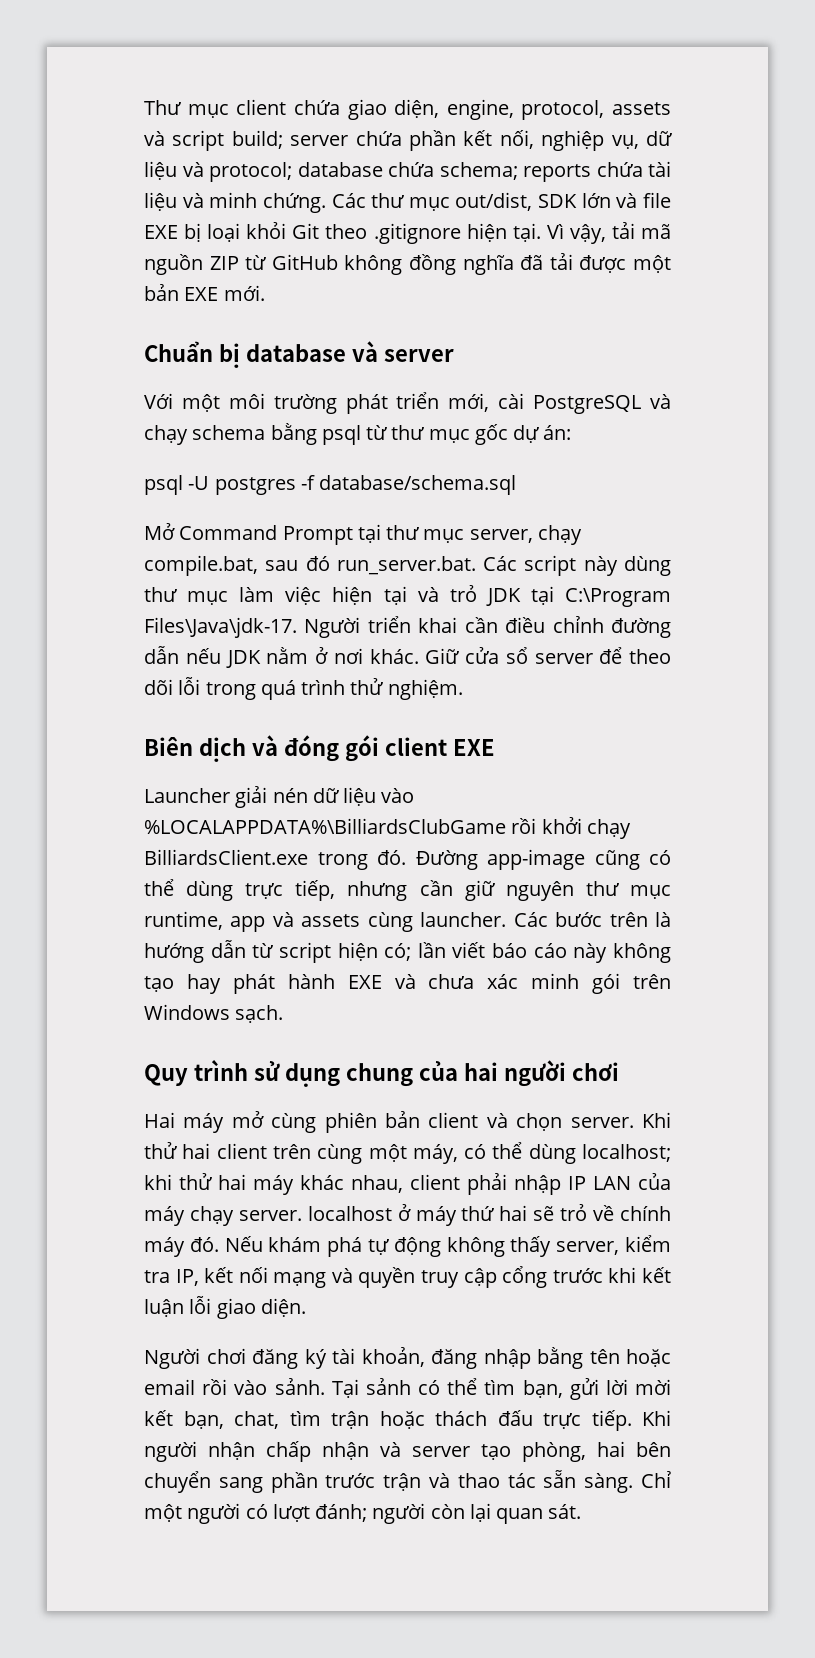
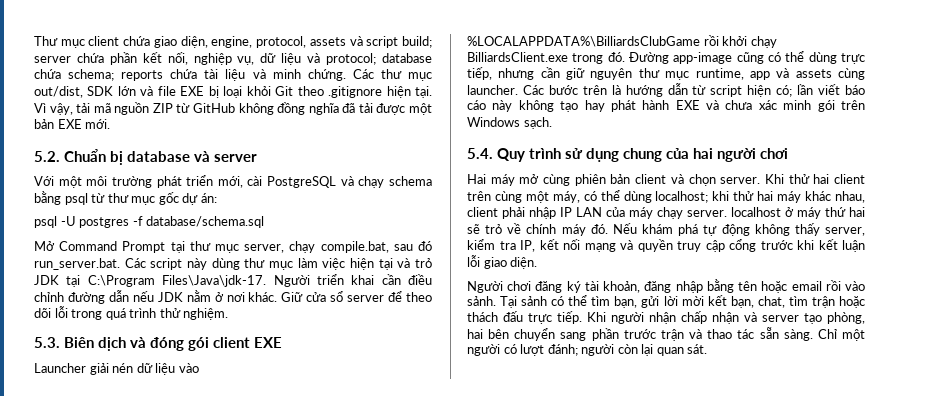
- Chuẩn bị database và server
+ 5.2. Chuẩn bị database và server
- Biên dịch và đóng gói client EXE
+ 5.3. Biên dịch và đóng gói client EXE
- Quy trình sử dụng chung của hai người chơi
+ 5.4. Quy trình sử dụng chung của hai người chơi

